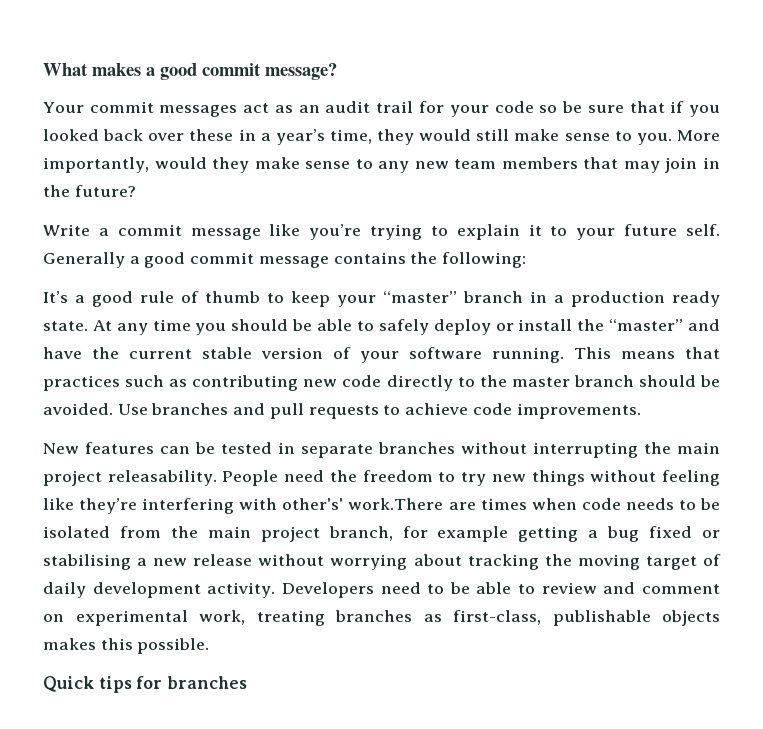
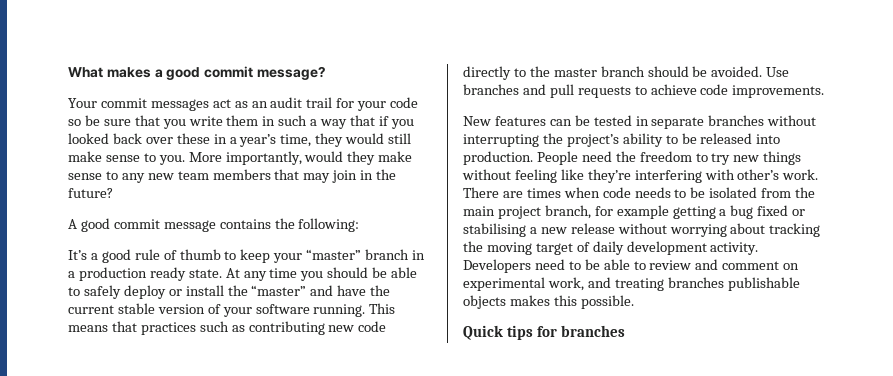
- Your commit messages act as an audit trail for your code so be sure that if you looked back over these in a year’s time, they would still make sense to you.
+ Your commit messages act as an audit trail for your code so be sure that you write them in such a way that if you looked back over these in a year’s time, they would still make sense to you.
- Write a commit message like you’re trying to explain it to your future self. Generally a good commit message contains the following:
+ A good commit message contains the following:
- New features can be tested in separate branches without interrupting the main project releasability.
+ New features can be tested in separate branches without interrupting the project’s ability to be released into production.
- People need the freedom to try new things without feeling like they’re interfering with other's' work.There are times when code needs to be isolated from the main project branch, for example getting a bug fixed or stabilising a new release without worrying about tracking the moving target of daily development activity.
+ People need the freedom to try new things without feeling like they’re interfering with other’s work. There are times when code needs to be isolated from the main project branch, for example getting a bug fixed or stabilising a new release without worrying about tracking the moving target of daily development activity.
- Developers need to be able to review and comment on experimental work, treating branches as first-class, publishable objects makes this possible.
+ Developers need to be able to review and comment on experimental work, and treating branches publishable objects makes this possible.

